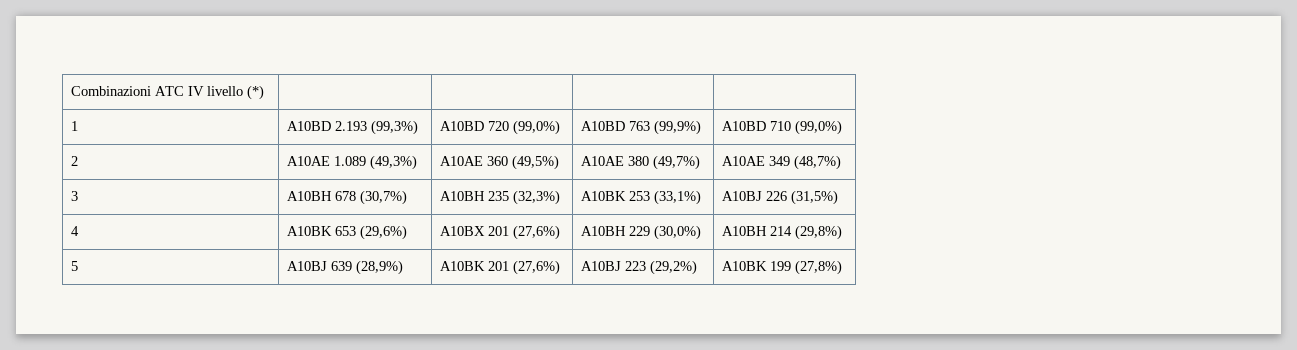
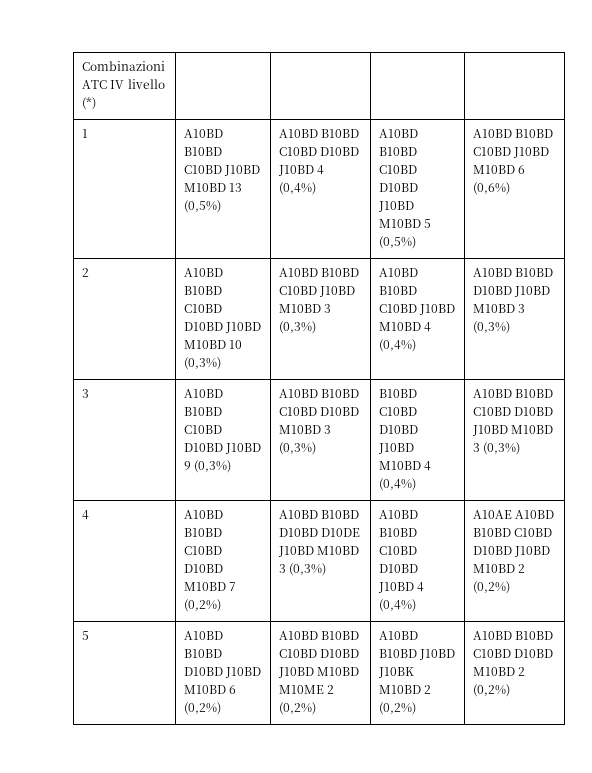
- 1 | A10BD 2.193 (99,3%) | A10BD 720 (99,0%) | A10BD 763 (99,9%) | A10BD 710 (99,0%)
- 2 | A10AE 1.089 (49,3%) | A10AE 360 (49,5%) | A10AE 380 (49,7%) | A10AE 349 (48,7%)
- 3 | A10BH 678 (30,7%) | A10BH 235 (32,3%) | A10BK 253 (33,1%) | A10BJ 226 (31,5%)
- 4 | A10BK 653 (29,6%) | A10BX 201 (27,6%) | A10BH 229 (30,0%) | A10BH 214 (29,8%)
- 5 | A10BJ 639 (28,9%) | A10BK 201 (27,6%) | A10BJ 223 (29,2%) | A10BK 199 (27,8%)
+ 1 | A10BD B10BD C10BD J10BD M10BD 13 (0,5%) | A10BD B10BD C10BD D10BD J10BD 4 (0,4%) | A10BD B10BD C10BD D10BD J10BD M10BD 5 (0,5%) | A10BD B10BD C10BD J10BD M10BD 6 (0,6%)
+ 2 | A10BD B10BD C10BD D10BD J10BD M10BD 10 (0,3%) | A10BD B10BD C10BD J10BD M10BD 3 (0,3%) | A10BD B10BD C10BD J10BD M10BD 4 (0,4%) | A10BD B10BD D10BD J10BD M10BD 3 (0,3%)
+ 3 | A10BD B10BD C10BD D10BD J10BD 9 (0,3%) | A10BD B10BD C10BD D10BD M10BD 3 (0,3%) | B10BD C10BD D10BD J10BD M10BD 4 (0,4%) | A10BD B10BD C10BD D10BD J10BD M10BD 3 (0,3%)
+ 4 | A10BD B10BD C10BD D10BD M10BD 7 (0,2%) | A10BD B10BD D10BD D10DE J10BD M10BD 3 (0,3%) | A10BD B10BD C10BD D10BD J10BD 4 (0,4%) | A10AE A10BD B10BD C10BD D10BD J10BD M10BD 2 (0,2%)
+ 5 | A10BD B10BD D10BD J10BD M10BD 6 (0,2%) | A10BD B10BD C10BD D10BD J10BD M10BD M10ME 2 (0,2%) | A10BD B10BD J10BD J10BK M10BD 2 (0,2%) | A10BD B10BD C10BD D10BD M10BD 2 (0,2%)

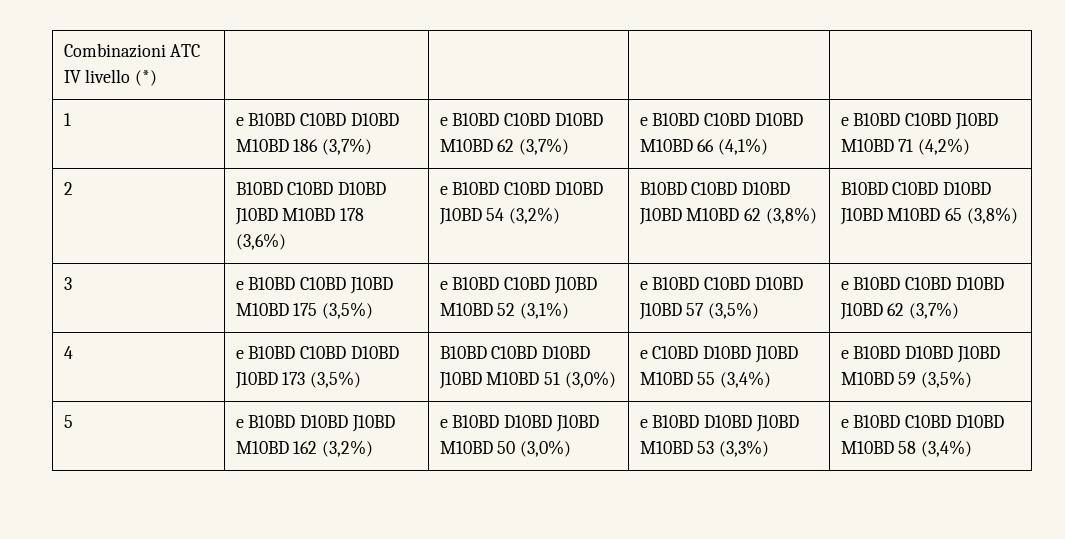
- 1 | A10BD B10BD C10BD J10BD M10BD 13 (0,5%) | A10BD B10BD C10BD D10BD J10BD 4 (0,4%) | A10BD B10BD C10BD D10BD J10BD M10BD 5 (0,5%) | A10BD B10BD C10BD J10BD M10BD 6 (0,6%)
- 2 | A10BD B10BD C10BD D10BD J10BD M10BD 10 (0,3%) | A10BD B10BD C10BD J10BD M10BD 3 (0,3%) | A10BD B10BD C10BD J10BD M10BD 4 (0,4%) | A10BD B10BD D10BD J10BD M10BD 3 (0,3%)
- 3 | A10BD B10BD C10BD D10BD J10BD 9 (0,3%) | A10BD B10BD C10BD D10BD M10BD 3 (0,3%) | B10BD C10BD D10BD J10BD M10BD 4 (0,4%) | A10BD B10BD C10BD D10BD J10BD M10BD 3 (0,3%)
- 4 | A10BD B10BD C10BD D10BD M10BD 7 (0,2%) | A10BD B10BD D10BD D10DE J10BD M10BD 3 (0,3%) | A10BD B10BD C10BD D10BD J10BD 4 (0,4%) | A10AE A10BD B10BD C10BD D10BD J10BD M10BD 2 (0,2%)
- 5 | A10BD B10BD D10BD J10BD M10BD 6 (0,2%) | A10BD B10BD C10BD D10BD J10BD M10BD M10ME 2 (0,2%) | A10BD B10BD J10BD J10BK M10BD 2 (0,2%) | A10BD B10BD C10BD D10BD M10BD 2 (0,2%)
+ 1 | e B10BD C10BD D10BD M10BD 186 (3,7%) | e B10BD C10BD D10BD M10BD 62 (3,7%) | e B10BD C10BD D10BD M10BD 66 (4,1%) | e B10BD C10BD J10BD M10BD 71 (4,2%)
+ 2 | B10BD C10BD D10BD J10BD M10BD 178 (3,6%) | e B10BD C10BD D10BD J10BD 54 (3,2%) | B10BD C10BD D10BD J10BD M10BD 62 (3,8%) | B10BD C10BD D10BD J10BD M10BD 65 (3,8%)
+ 3 | e B10BD C10BD J10BD M10BD 175 (3,5%) | e B10BD C10BD J10BD M10BD 52 (3,1%) | e B10BD C10BD D10BD J10BD 57 (3,5%) | e B10BD C10BD D10BD J10BD 62 (3,7%)
+ 4 | e B10BD C10BD D10BD J10BD 173 (3,5%) | B10BD C10BD D10BD J10BD M10BD 51 (3,0%) | e C10BD D10BD J10BD M10BD 55 (3,4%) | e B10BD D10BD J10BD M10BD 59 (3,5%)
+ 5 | e B10BD D10BD J10BD M10BD 162 (3,2%) | e B10BD D10BD J10BD M10BD 50 (3,0%) | e B10BD D10BD J10BD M10BD 53 (3,3%) | e B10BD C10BD D10BD M10BD 58 (3,4%)

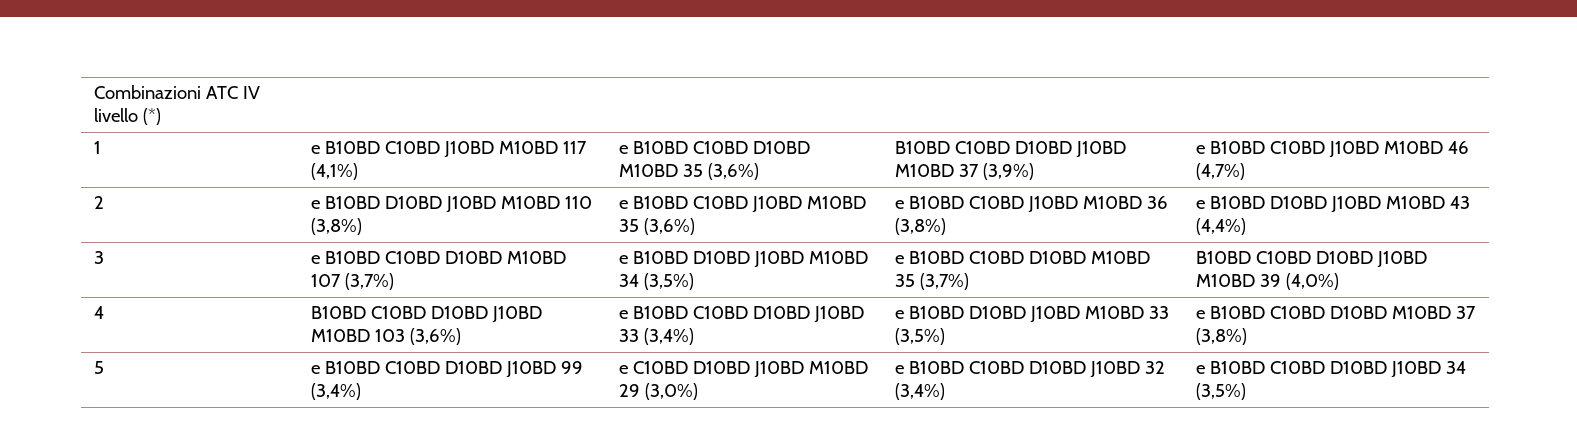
- 1 | e B10BD C10BD D10BD M10BD 186 (3,7%) | e B10BD C10BD D10BD M10BD 62 (3,7%) | e B10BD C10BD D10BD M10BD 66 (4,1%) | e B10BD C10BD J10BD M10BD 71 (4,2%)
- 2 | B10BD C10BD D10BD J10BD M10BD 178 (3,6%) | e B10BD C10BD D10BD J10BD 54 (3,2%) | B10BD C10BD D10BD J10BD M10BD 62 (3,8%) | B10BD C10BD D10BD J10BD M10BD 65 (3,8%)
- 3 | e B10BD C10BD J10BD M10BD 175 (3,5%) | e B10BD C10BD J10BD M10BD 52 (3,1%) | e B10BD C10BD D10BD J10BD 57 (3,5%) | e B10BD C10BD D10BD J10BD 62 (3,7%)
- 4 | e B10BD C10BD D10BD J10BD 173 (3,5%) | B10BD C10BD D10BD J10BD M10BD 51 (3,0%) | e C10BD D10BD J10BD M10BD 55 (3,4%) | e B10BD D10BD J10BD M10BD 59 (3,5%)
- 5 | e B10BD D10BD J10BD M10BD 162 (3,2%) | e B10BD D10BD J10BD M10BD 50 (3,0%) | e B10BD D10BD J10BD M10BD 53 (3,3%) | e B10BD C10BD D10BD M10BD 58 (3,4%)
+ 1 | e B10BD C10BD J10BD M10BD 117 (4,1%) | e B10BD C10BD D10BD M10BD 35 (3,6%) | B10BD C10BD D10BD J10BD M10BD 37 (3,9%) | e B10BD C10BD J10BD M10BD 46 (4,7%)
+ 2 | e B10BD D10BD J10BD M10BD 110 (3,8%) | e B10BD C10BD J10BD M10BD 35 (3,6%) | e B10BD C10BD J10BD M10BD 36 (3,8%) | e B10BD D10BD J10BD M10BD 43 (4,4%)
+ 3 | e B10BD C10BD D10BD M10BD 107 (3,7%) | e B10BD D10BD J10BD M10BD 34 (3,5%) | e B10BD C10BD D10BD M10BD 35 (3,7%) | B10BD C10BD D10BD J10BD M10BD 39 (4,0%)
+ 4 | B10BD C10BD D10BD J10BD M10BD 103 (3,6%) | e B10BD C10BD D10BD J10BD 33 (3,4%) | e B10BD D10BD J10BD M10BD 33 (3,5%) | e B10BD C10BD D10BD M10BD 37 (3,8%)
+ 5 | e B10BD C10BD D10BD J10BD 99 (3,4%) | e C10BD D10BD J10BD M10BD 29 (3,0%) | e B10BD C10BD D10BD J10BD 32 (3,4%) | e B10BD C10BD D10BD J10BD 34 (3,5%)

